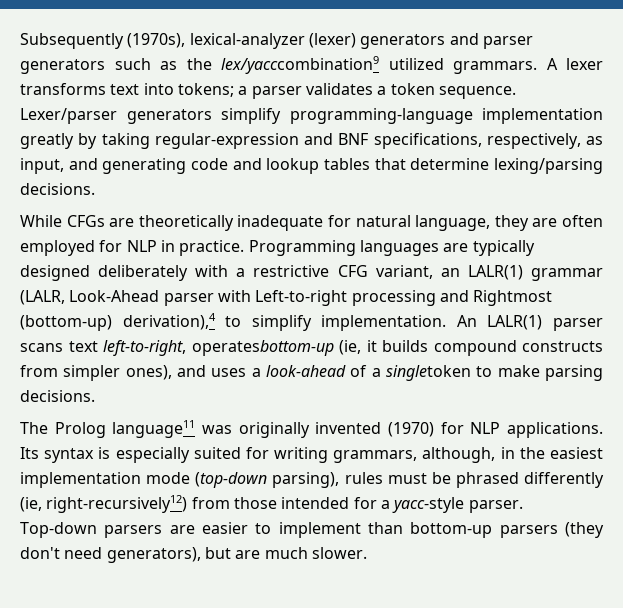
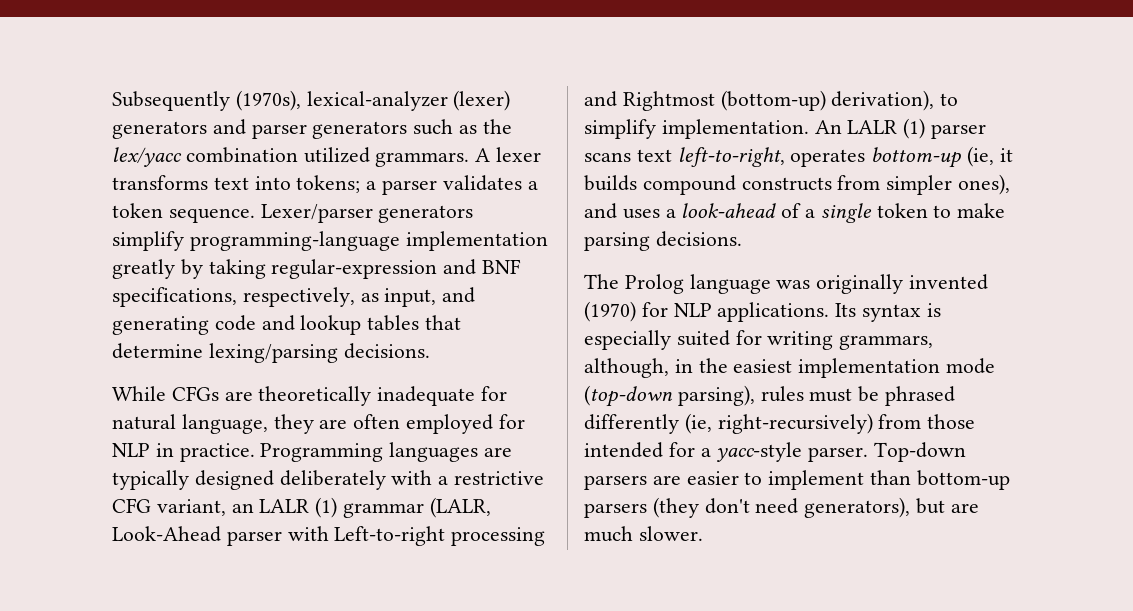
- Subsequently (1970s), lexical-analyzer (lexer) generators and parser generators such as the lex/yacccombination9 utilized grammars.
+ Subsequently (1970s), lexical-analyzer (lexer) generators and parser generators such as the lex/yacc combination utilized grammars.
- Programming languages are typically designed deliberately with a restrictive CFG variant, an LALR(1) grammar (LALR, Look-Ahead parser with Left-to-right processing and Rightmost (bottom-up) derivation),4 to simplify implementation.
+ Programming languages are typically designed deliberately with a restrictive CFG variant, an LALR (1) grammar (LALR, Look-Ahead parser with Left-to-right processing and Rightmost (bottom-up) derivation), to simplify implementation.
- An LALR(1) parser scans text left-to-right, operatesbottom-up (ie, it builds compound constructs from simpler ones), and uses a look-ahead of a singletoken to make parsing decisions.
+ An LALR (1) parser scans text left-to-right, operates bottom-up (ie, it builds compound constructs from simpler ones), and uses a look-ahead of a single token to make parsing decisions.
- The Prolog language11 was originally invented (1970) for NLP applications.
+ The Prolog language was originally invented (1970) for NLP applications.
- Its syntax is especially suited for writing grammars, although, in the easiest implementation mode (top-down parsing), rules must be phrased differently (ie, right-recursively12) from those intended for a yacc-style parser.
+ Its syntax is especially suited for writing grammars, although, in the easiest implementation mode (top-down parsing), rules must be phrased differently (ie, right-recursively) from those intended for a yacc-style parser.

